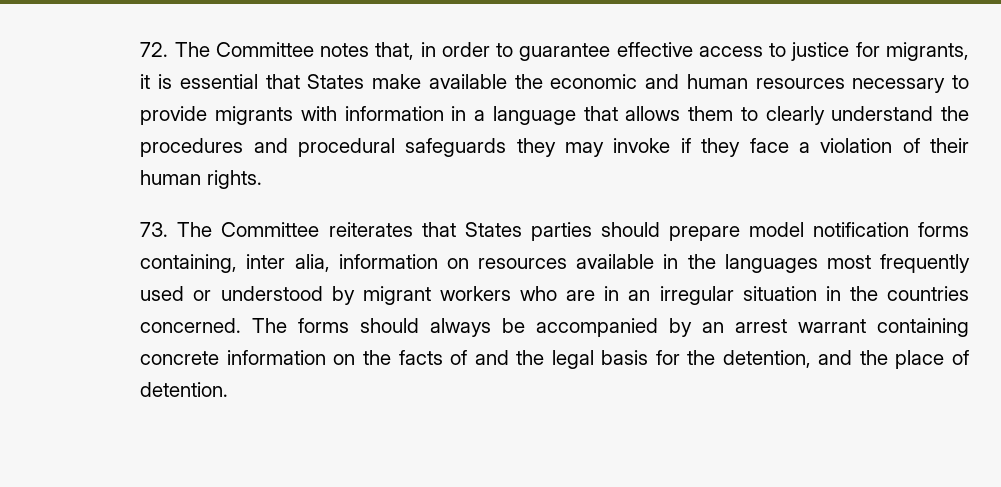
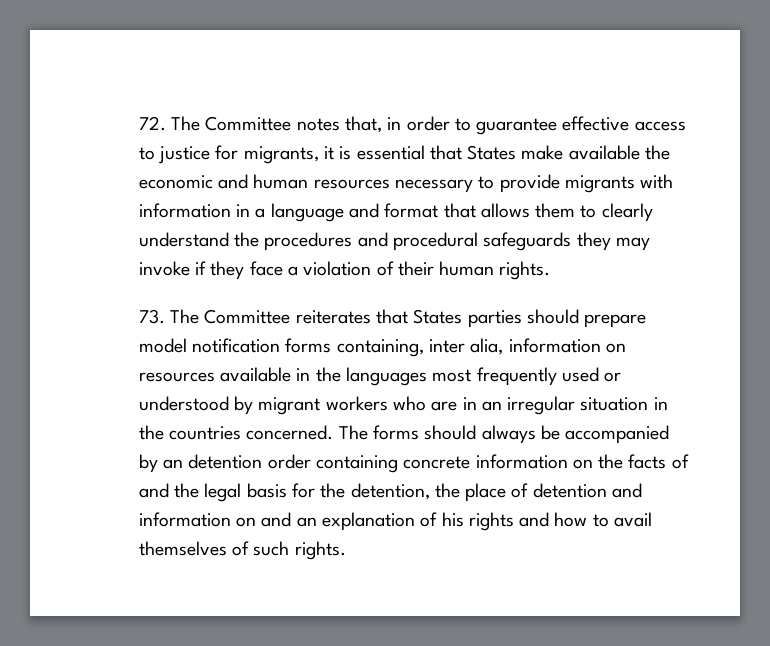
- 72. The Committee notes that, in order to guarantee effective access to justice for migrants, it is essential that States make available the economic and human resources necessary to provide migrants with information in a language that allows them to clearly understand the procedures and procedural safeguards they may invoke if they face a violation of their human rights.
+ 72. The Committee notes that, in order to guarantee effective access to justice for migrants, it is essential that States make available the economic and human resources necessary to provide migrants with information in a language and format that allows them to clearly understand the procedures and procedural safeguards they may invoke if they face a violation of their human rights.
- The forms should always be accompanied by an arrest warrant containing concrete information on the facts of and the legal basis for the detention, and the place of detention.
+ The forms should always be accompanied by an detention order containing concrete information on the facts of and the legal basis for the detention, the place of detention and information on and an explanation of his rights and how to avail themselves of such rights.

